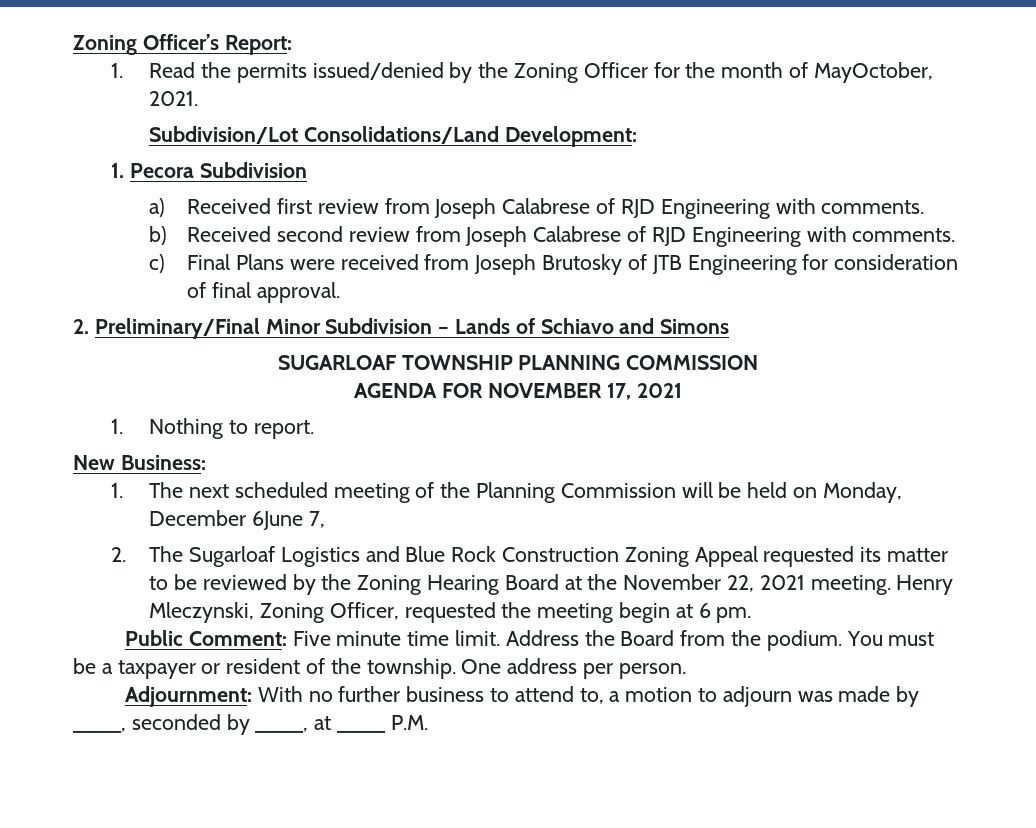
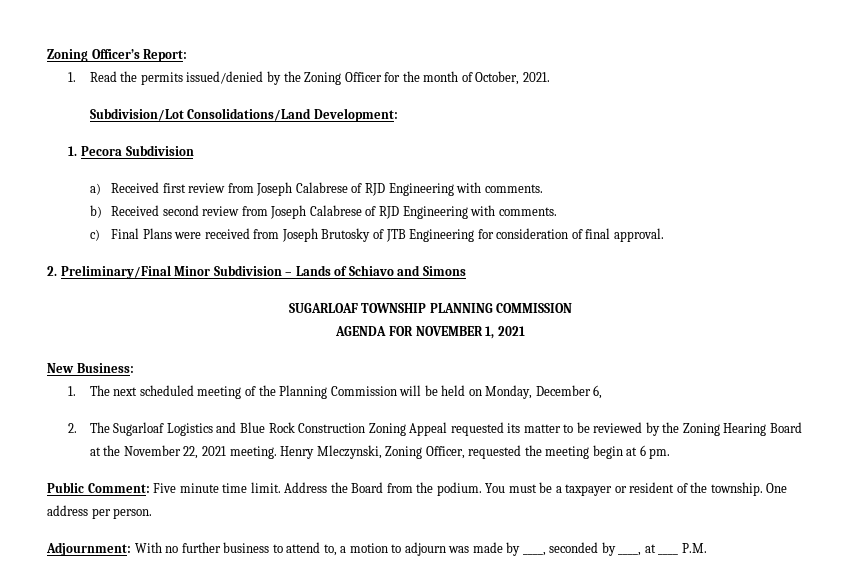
- 1. Read the permits issued/denied by the Zoning Officer for the month of MayOctober, 2021.
+ 1. Read the permits issued/denied by the Zoning Officer for the month of October, 2021.
- AGENDA FOR NOVEMBER 17, 2021
- 1. Nothing to report.
+ AGENDA FOR NOVEMBER 1, 2021
- 1. The next scheduled meeting of the Planning Commission will be held on Monday, December 6June 7,
+ 1. The next scheduled meeting of the Planning Commission will be held on Monday, December 6,

